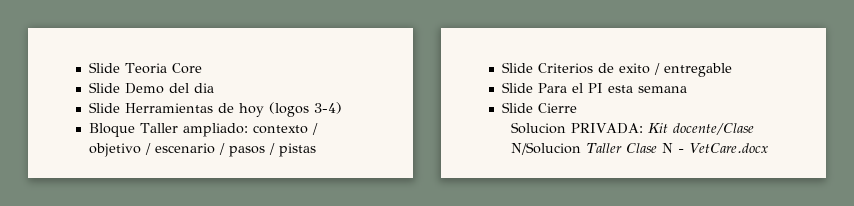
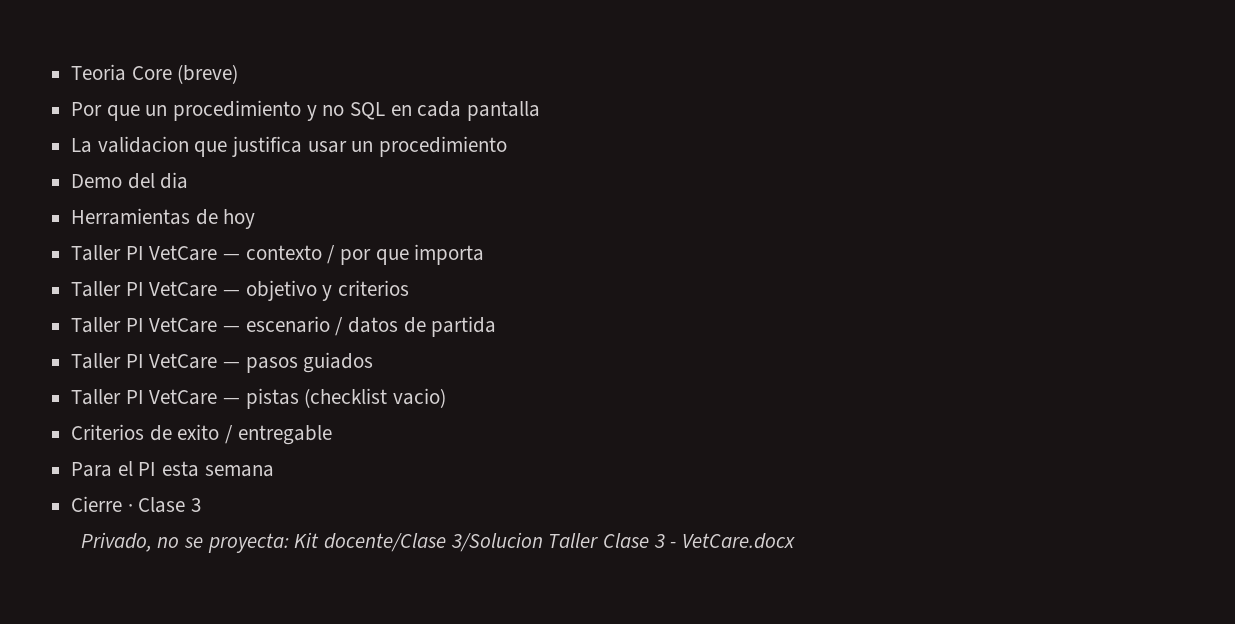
- Slide Teoria Core
- Slide Demo del dia
+ Teoria Core (breve)
+ Por que un procedimiento y no SQL en cada pantalla
+ La validacion que justifica usar un procedimiento
+ Demo del dia
- Slide Herramientas de hoy (logos 3-4)
- Bloque Taller ampliado: contexto / objetivo / escenario / pasos / pistas
- Slide Criterios de exito / entregable
+ Herramientas de hoy
+ Taller PI VetCare — contexto / por que importa
+ Taller PI VetCare — objetivo y criterios
+ Taller PI VetCare — escenario / datos de partida
+ Taller PI VetCare — pasos guiados
+ Taller PI VetCare — pistas (checklist vacio)
+ Criterios de exito / entregable
- Slide Para el PI esta semana
+ Para el PI esta semana
- Slide Cierre
- Solucion PRIVADA: Kit docente/Clase N/Solucion Taller Clase N - VetCare.docx
+ Cierre · Clase 3
+ Privado, no se proyecta: Kit docente/Clase 3/Solucion Taller Clase 3 - VetCare.docx

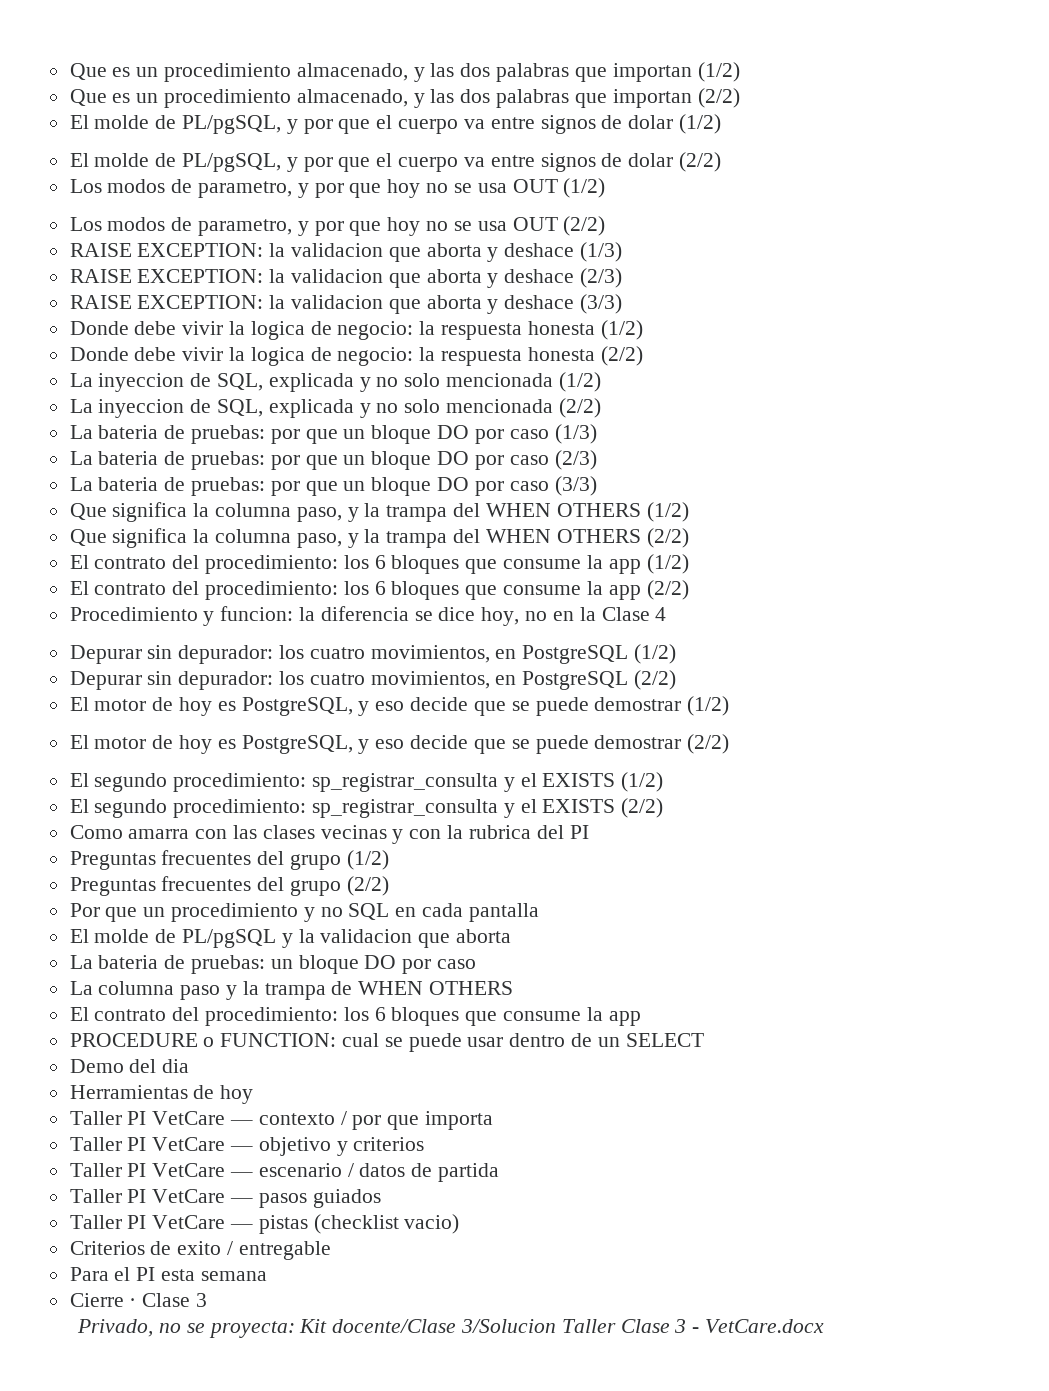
- Teoria Core (breve)
+ Que es un procedimiento almacenado, y las dos palabras que importan (1/2)
+ Que es un procedimiento almacenado, y las dos palabras que importan (2/2)
+ El molde de PL/pgSQL, y por que el cuerpo va entre signos de dolar (1/2)
+ El molde de PL/pgSQL, y por que el cuerpo va entre signos de dolar (2/2)
+ Los modos de parametro, y por que hoy no se usa OUT (1/2)
+ Los modos de parametro, y por que hoy no se usa OUT (2/2)
+ RAISE EXCEPTION: la validacion que aborta y deshace (1/3)
+ RAISE EXCEPTION: la validacion que aborta y deshace (2/3)
+ RAISE EXCEPTION: la validacion que aborta y deshace (3/3)
+ Donde debe vivir la logica de negocio: la respuesta honesta (1/2)
+ Donde debe vivir la logica de negocio: la respuesta honesta (2/2)
+ La inyeccion de SQL, explicada y no solo mencionada (1/2)
+ La inyeccion de SQL, explicada y no solo mencionada (2/2)
+ La bateria de pruebas: por que un bloque DO por caso (1/3)
+ La bateria de pruebas: por que un bloque DO por caso (2/3)
+ La bateria de pruebas: por que un bloque DO por caso (3/3)
+ Que significa la columna paso, y la trampa del WHEN OTHERS (1/2)
+ Que significa la columna paso, y la trampa del WHEN OTHERS (2/2)
+ El contrato del procedimiento: los 6 bloques que consume la app (1/2)
+ El contrato del procedimiento: los 6 bloques que consume la app (2/2)
+ Procedimiento y funcion: la diferencia se dice hoy, no en la Clase 4
+ Depurar sin depurador: los cuatro movimientos, en PostgreSQL (1/2)
+ Depurar sin depurador: los cuatro movimientos, en PostgreSQL (2/2)
+ El motor de hoy es PostgreSQL, y eso decide que se puede demostrar (1/2)
+ El motor de hoy es PostgreSQL, y eso decide que se puede demostrar (2/2)
+ El segundo procedimiento: sp_registrar_consulta y el EXISTS (1/2)
+ El segundo procedimiento: sp_registrar_consulta y el EXISTS (2/2)
+ Como amarra con las clases vecinas y con la rubrica del PI
+ Preguntas frecuentes del grupo (1/2)
+ Preguntas frecuentes del grupo (2/2)
- La validacion que justifica usar un procedimiento
+ El molde de PL/pgSQL y la validacion que aborta
+ La bateria de pruebas: un bloque DO por caso
+ La columna paso y la trampa de WHEN OTHERS
+ El contrato del procedimiento: los 6 bloques que consume la app
+ PROCEDURE o FUNCTION: cual se puede usar dentro de un SELECT

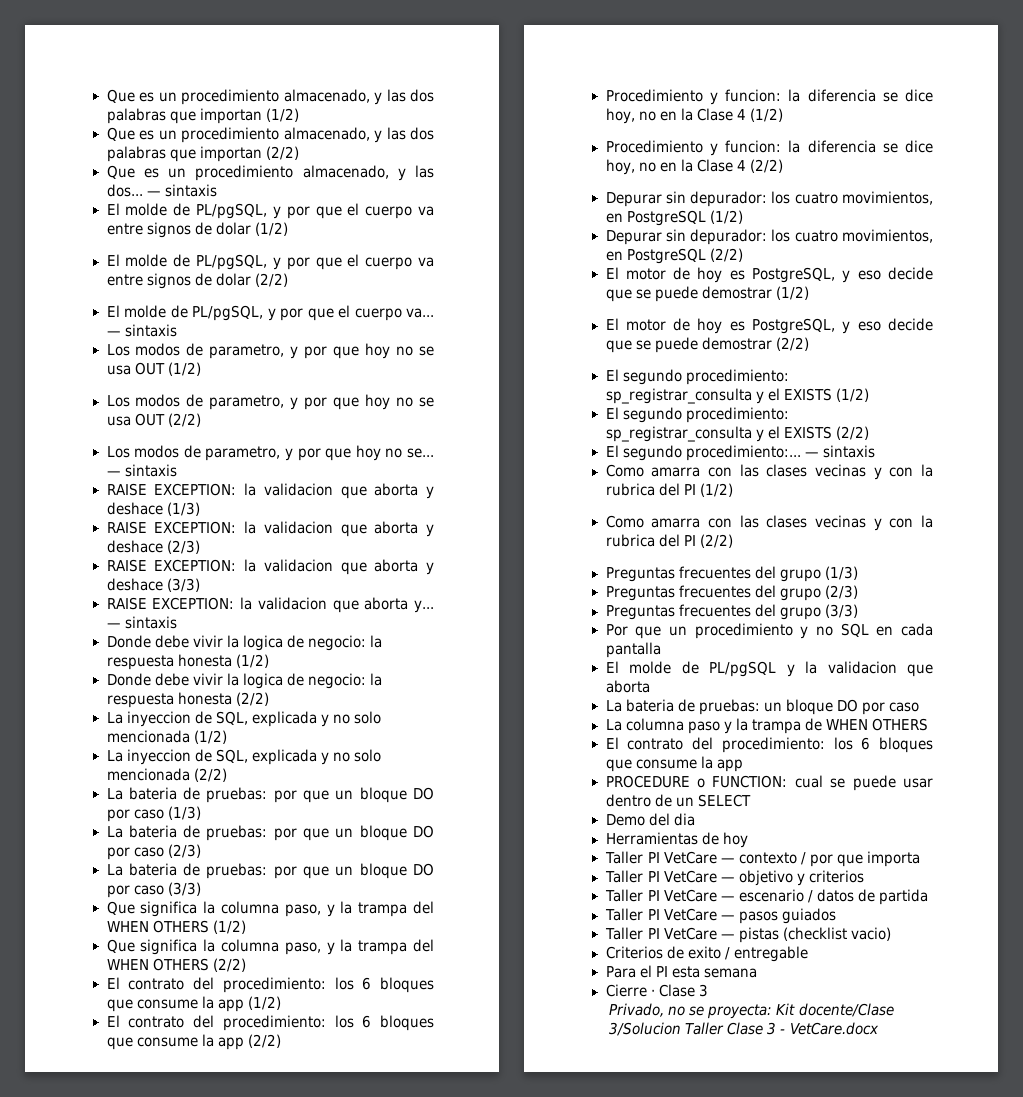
+ Que es un procedimiento almacenado, y las dos... — sintaxis
+ El molde de PL/pgSQL, y por que el cuerpo va... — sintaxis
+ Los modos de parametro, y por que hoy no se... — sintaxis
+ RAISE EXCEPTION: la validacion que aborta y... — sintaxis
- Procedimiento y funcion: la diferencia se dice hoy, no en la Clase 4
+ Procedimiento y funcion: la diferencia se dice hoy, no en la Clase 4 (1/2)
+ Procedimiento y funcion: la diferencia se dice hoy, no en la Clase 4 (2/2)
+ El segundo procedimiento:... — sintaxis
- Como amarra con las clases vecinas y con la rubrica del PI
- Preguntas frecuentes del grupo (1/2)
- Preguntas frecuentes del grupo (2/2)
+ Como amarra con las clases vecinas y con la rubrica del PI (1/2)
+ Como amarra con las clases vecinas y con la rubrica del PI (2/2)
+ Preguntas frecuentes del grupo (1/3)
+ Preguntas frecuentes del grupo (2/3)
+ Preguntas frecuentes del grupo (3/3)

